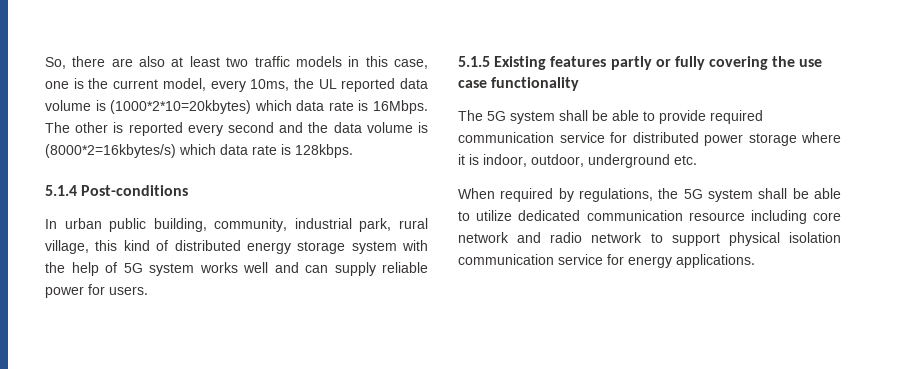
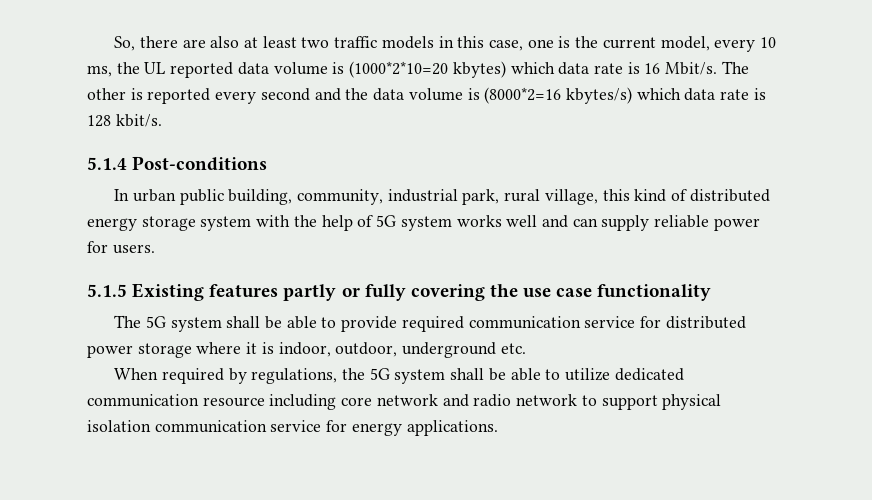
- So, there are also at least two traffic models in this case, one is the current model, every 10ms, the UL reported data volume is (1000*2*10=20kbytes) which data rate is 16Mbps.
+ So, there are also at least two traffic models in this case, one is the current model, every 10 ms, the UL reported data volume is (1000*2*10=20 kbytes) which data rate is 16 Mbit/s.
- The other is reported every second and the data volume is (8000*2=16kbytes/s) which data rate is 128kbps.
+ The other is reported every second and the data volume is (8000*2=16 kbytes/s) which data rate is 128 kbit/s.

